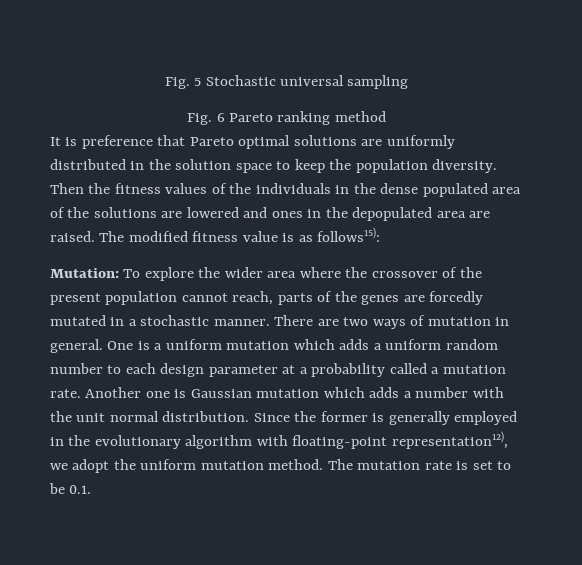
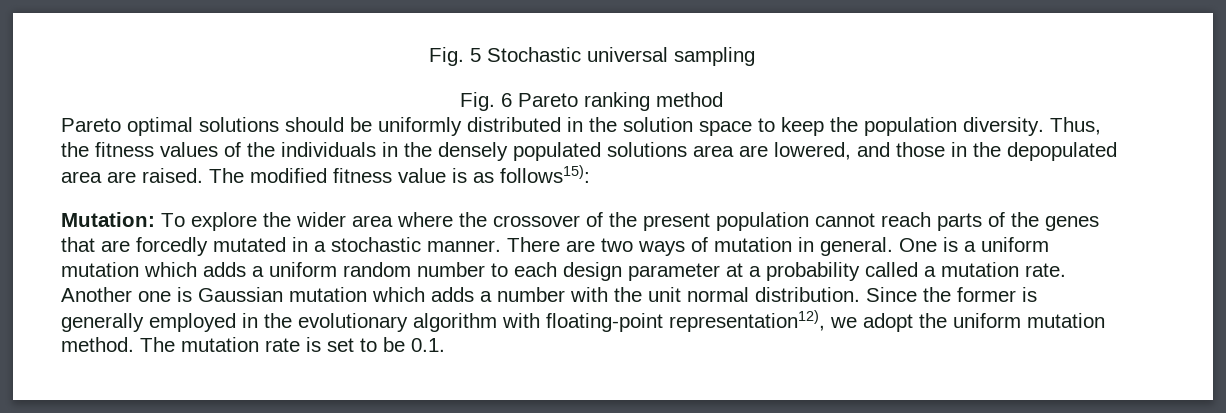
- It is preference that Pareto optimal solutions are uniformly distributed in the solution space to keep the population diversity.
+ Pareto optimal solutions should be uniformly distributed in the solution space to keep the population diversity.
- Then the fitness values of the individuals in the dense populated area of the solutions are lowered and ones in the depopulated area are raised.
+ Thus, the fitness values of the individuals in the densely populated solutions area are lowered, and those in the depopulated area are raised.
- Mutation: To explore the wider area where the crossover of the present population cannot reach, parts of the genes are forcedly mutated in a stochastic manner.
+ Mutation: To explore the wider area where the crossover of the present population cannot reach parts of the genes that are forcedly mutated in a stochastic manner.

